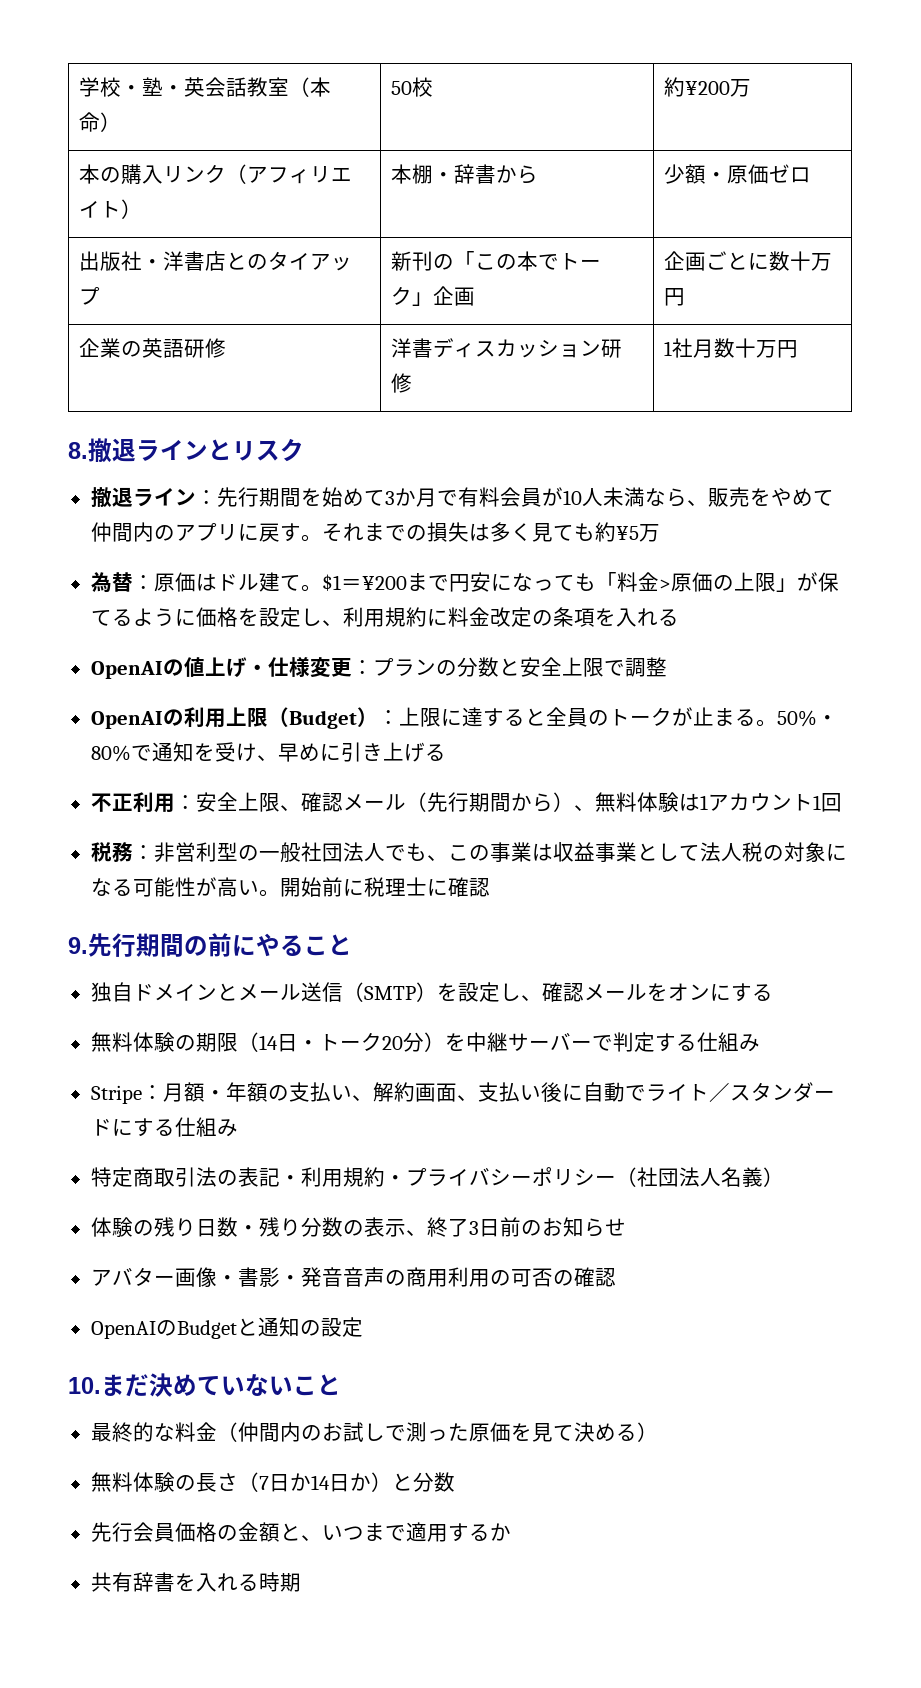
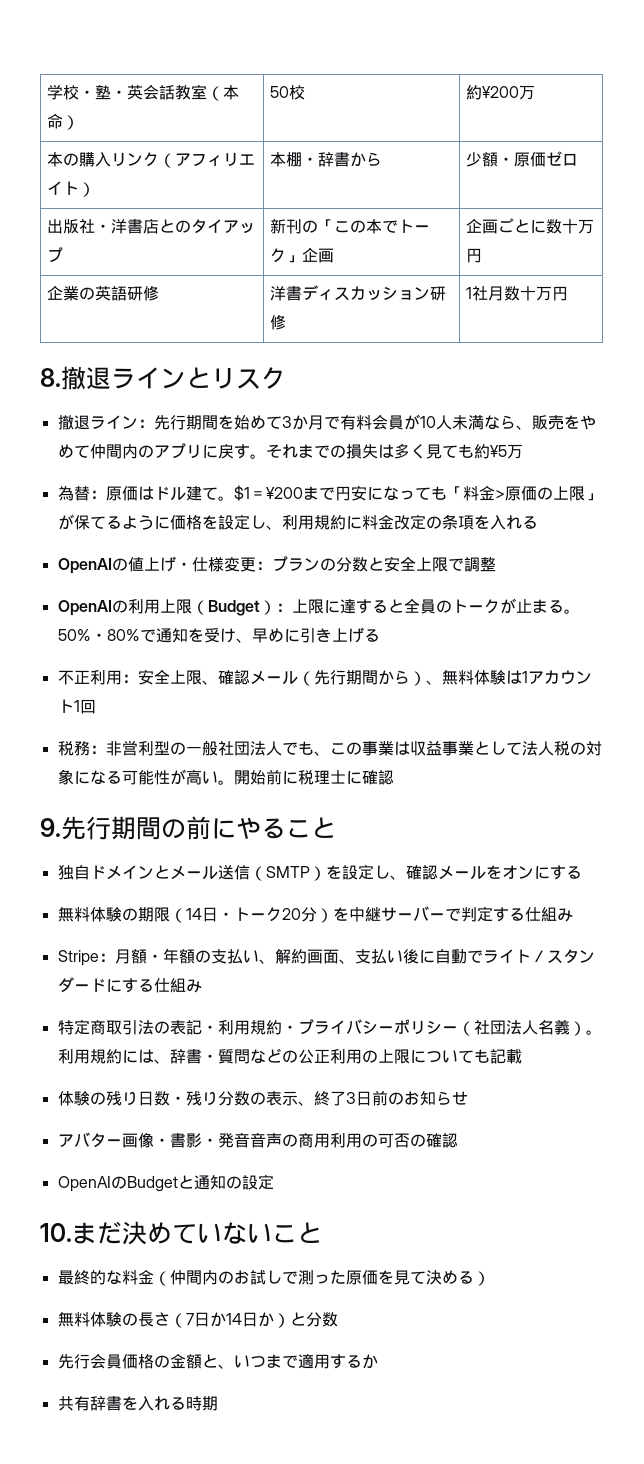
- 特定商取引法の表記・利用規約・プライバシーポリシー（社団法人名義）
+ 特定商取引法の表記・利用規約・プライバシーポリシー（社団法人名義）。利用規約には、辞書・質問などの公正利用の上限についても記載

